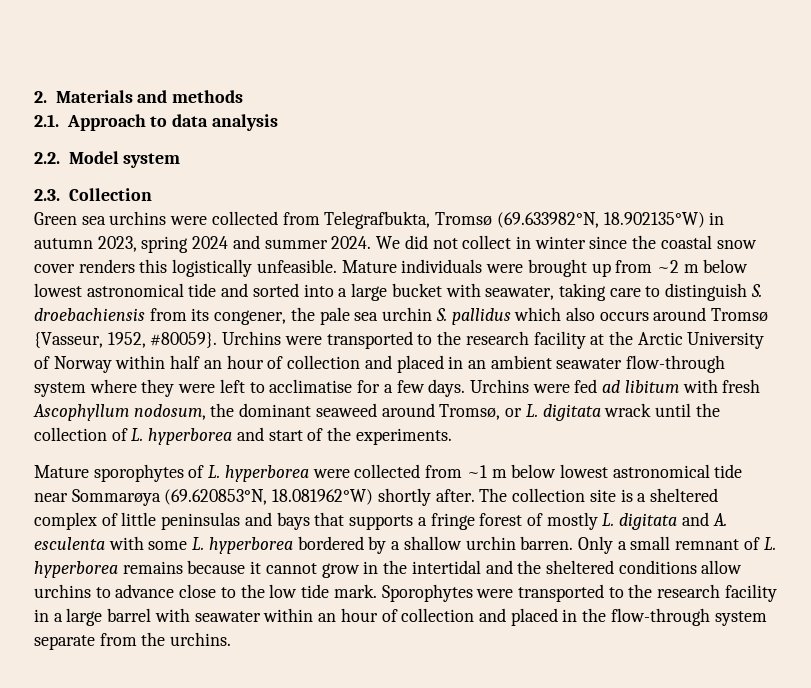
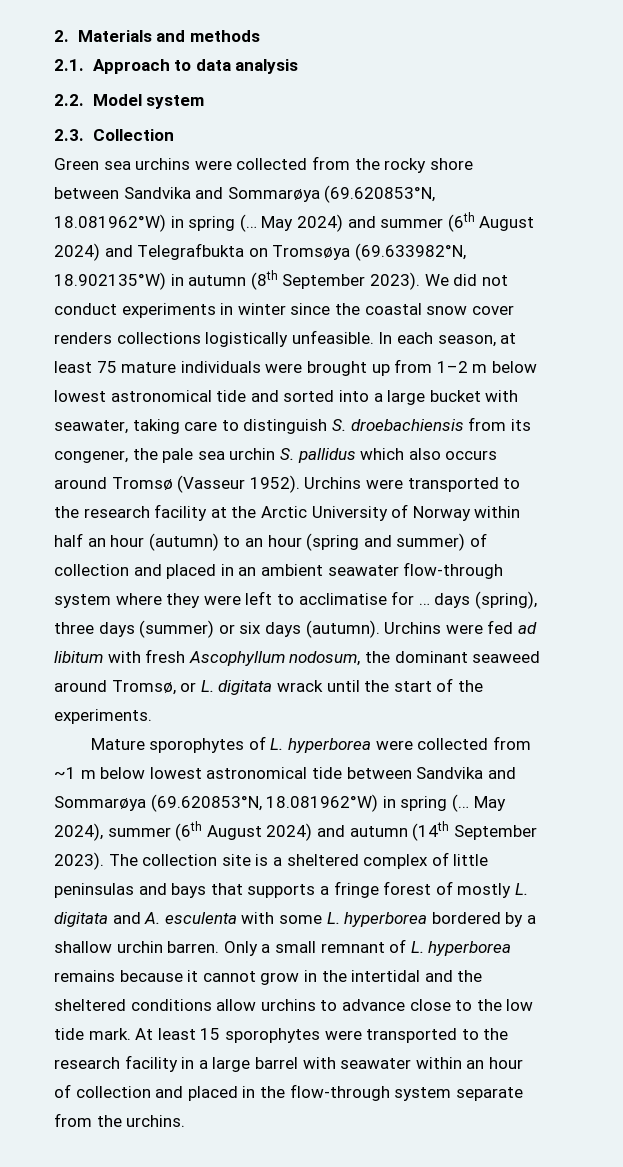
- Green sea urchins were collected from Telegrafbukta, Tromsø (69.633982°N, 18.902135°W) in autumn 2023, spring 2024 and summer 2024.
+ Green sea urchins were collected from the rocky shore between Sandvika and Sommarøya (69.620853°N, 18.081962°W) in spring (… May 2024) and summer (6th August 2024) and Telegrafbukta on Tromsøya (69.633982°N, 18.902135°W) in autumn (8th September 2023).
- We did not collect in winter since the coastal snow cover renders this logistically unfeasible.
+ We did not conduct experiments in winter since the coastal snow cover renders collections logistically unfeasible.
- Mature individuals were brought up from ~2 m below lowest astronomical tide and sorted into a large bucket with seawater, taking care to distinguish S. droebachiensis from its congener, the pale sea urchin S. pallidus which also occurs around Tromsø {Vasseur, 1952, #80059}.
+ In each season, at least 75 mature individuals were brought up from 1–2 m below lowest astronomical tide and sorted into a large bucket with seawater, taking care to distinguish S. droebachiensis from its congener, the pale sea urchin S. pallidus which also occurs around Tromsø (Vasseur 1952).
- Urchins were transported to the research facility at the Arctic University of Norway within half an hour of collection and placed in an ambient seawater flow-through system where they were left to acclimatise for a few days.
+ Urchins were transported to the research facility at the Arctic University of Norway within half an hour (autumn) to an hour (spring and summer) of collection and placed in an ambient seawater flow-through system where they were left to acclimatise for … days (spring), three days (summer) or six days (autumn).
- Urchins were fed ad libitum with fresh Ascophyllum nodosum, the dominant seaweed around Tromsø, or L. digitata wrack until the collection of L. hyperborea and start of the experiments.
+ Urchins were fed ad libitum with fresh Ascophyllum nodosum, the dominant seaweed around Tromsø, or L. digitata wrack until the start of the experiments.
- Mature sporophytes of L. hyperborea were collected from ~1 m below lowest astronomical tide near Sommarøya (69.620853°N, 18.081962°W) shortly after.
+ Mature sporophytes of L. hyperborea were collected from ~1 m below lowest astronomical tide between Sandvika and Sommarøya (69.620853°N, 18.081962°W) in spring (… May 2024), summer (6th August 2024) and autumn (14th September 2023).
- Sporophytes were transported to the research facility in a large barrel with seawater within an hour of collection and placed in the flow-through system separate from the urchins.
+ At least 15 sporophytes were transported to the research facility in a large barrel with seawater within an hour of collection and placed in the flow-through system separate from the urchins.

